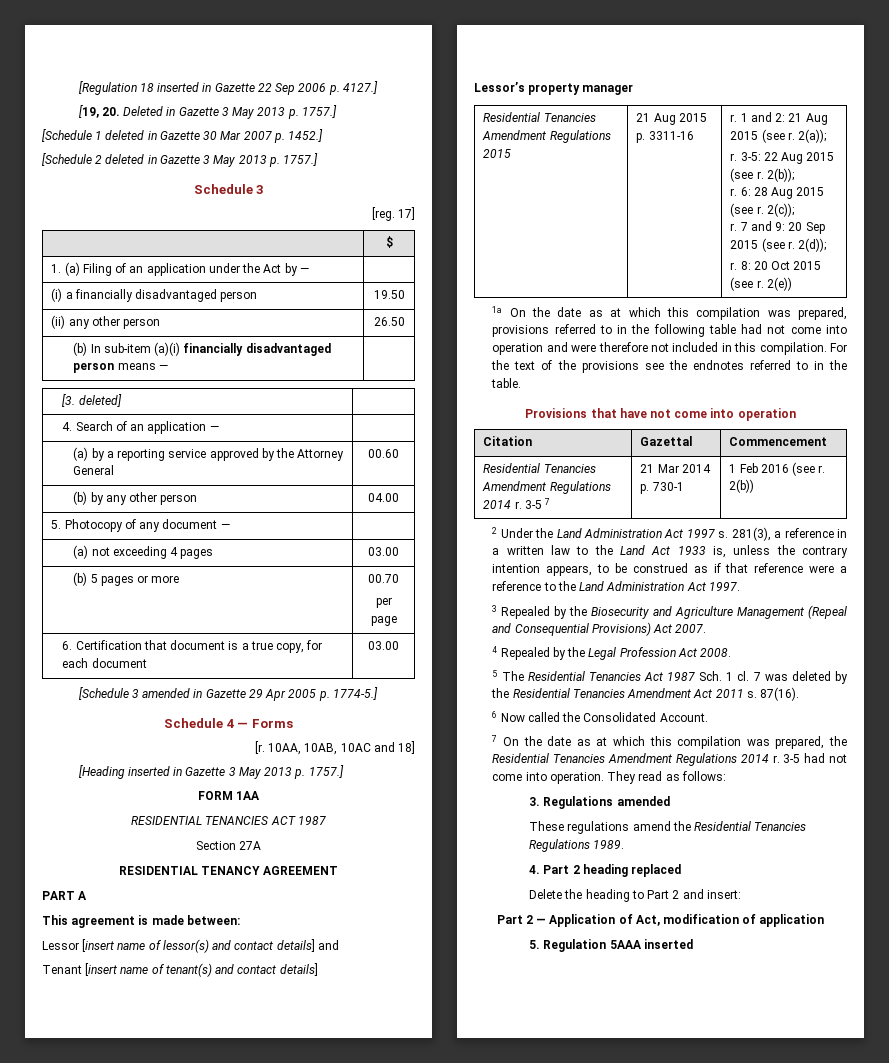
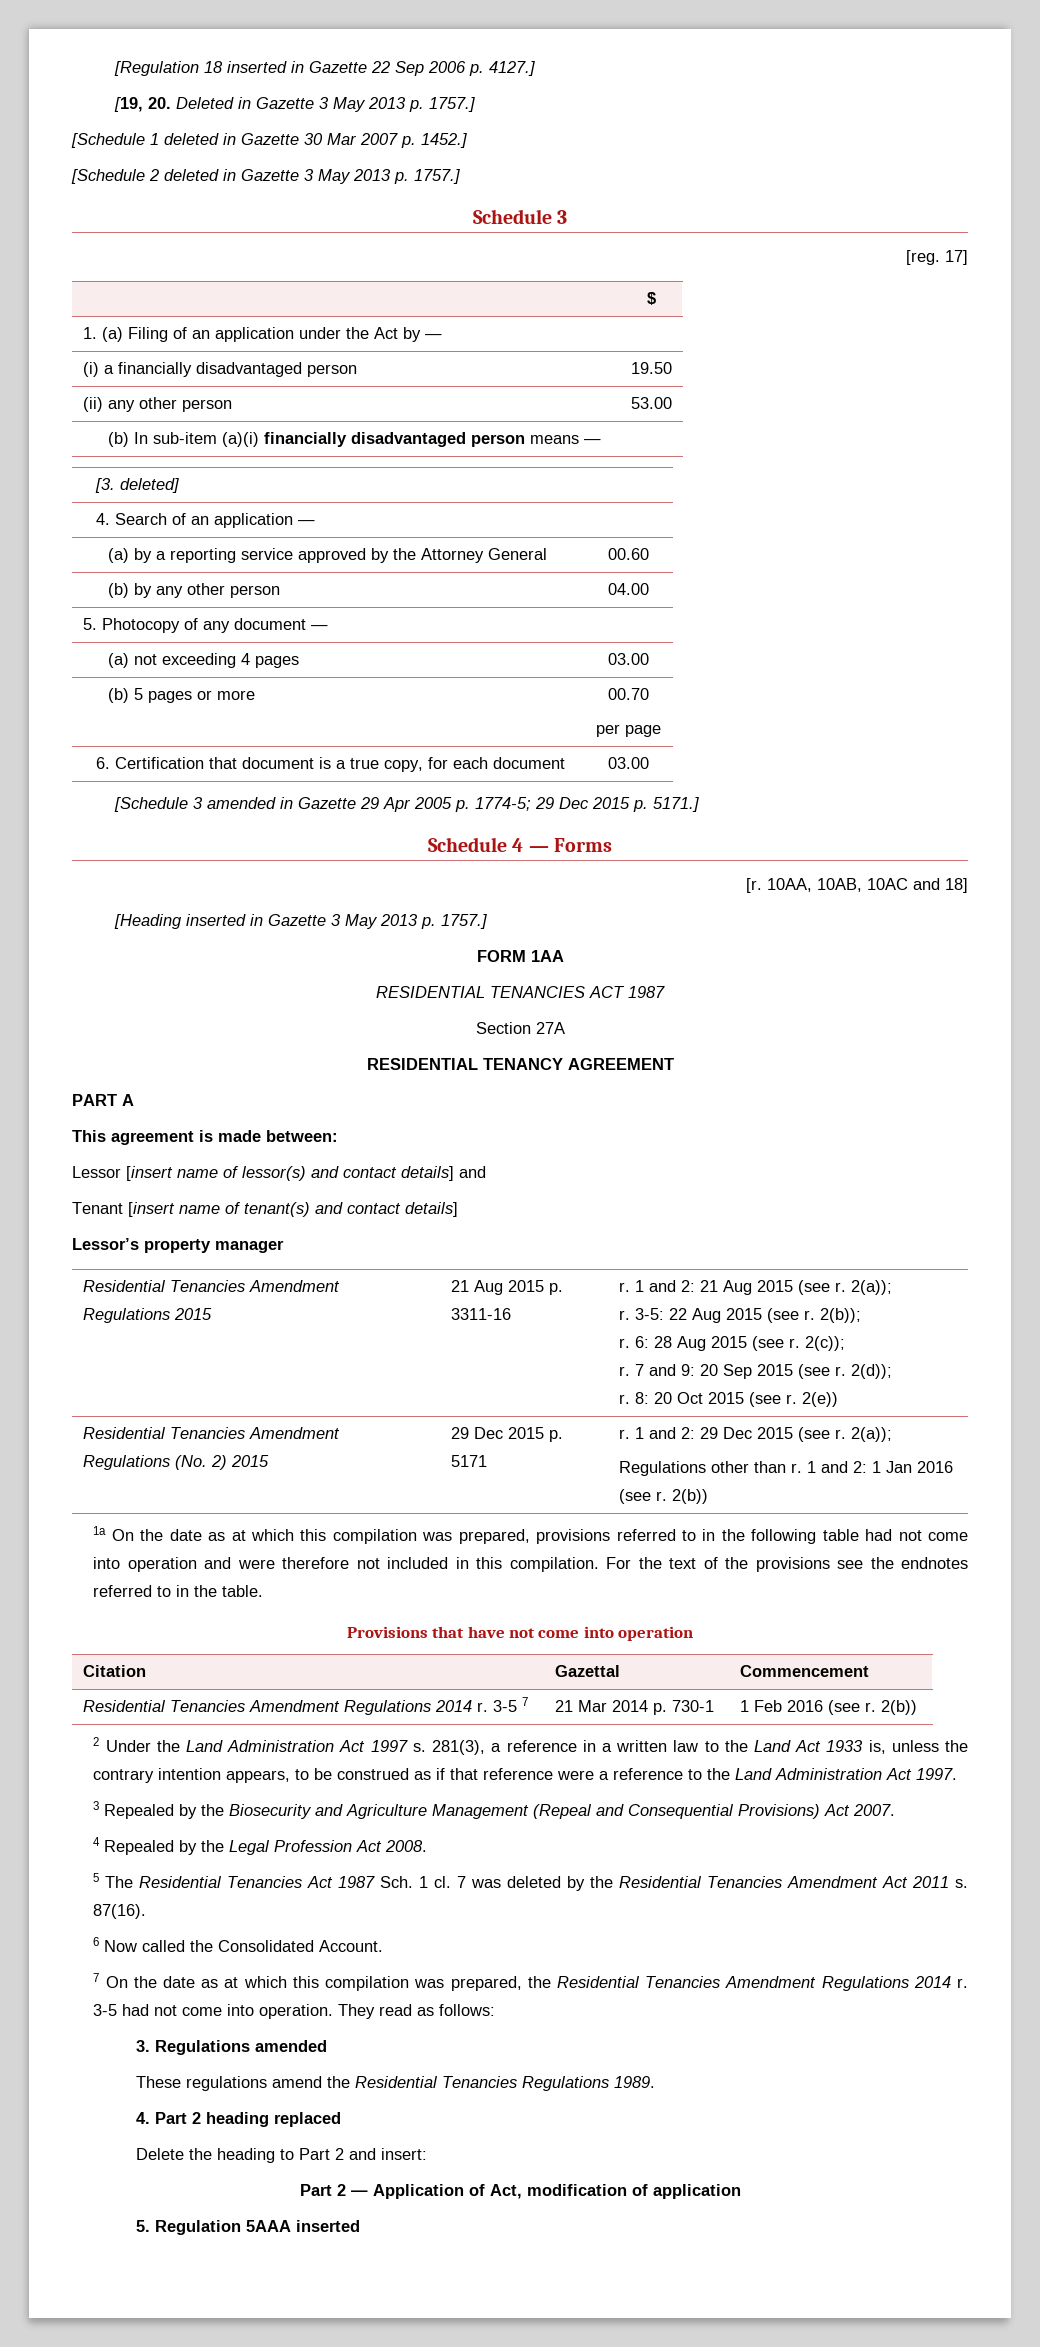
- (ii) any other person | 26.50
+ (ii) any other person | 53.00
- [Schedule 3 amended in Gazette 29 Apr 2005 p. 1774-5.]
+ [Schedule 3 amended in Gazette 29 Apr 2005 p. 1774-5; 29 Dec 2015 p. 5171.]
+ Residential Tenancies Amendment Regulations (No. 2) 2015 | 29 Dec 2015 p. 5171 | r. 1 and 2: 29 Dec 2015 (see r. 2(a));
+ Regulations other than r. 1 and 2: 1 Jan 2016 (see r. 2(b))

